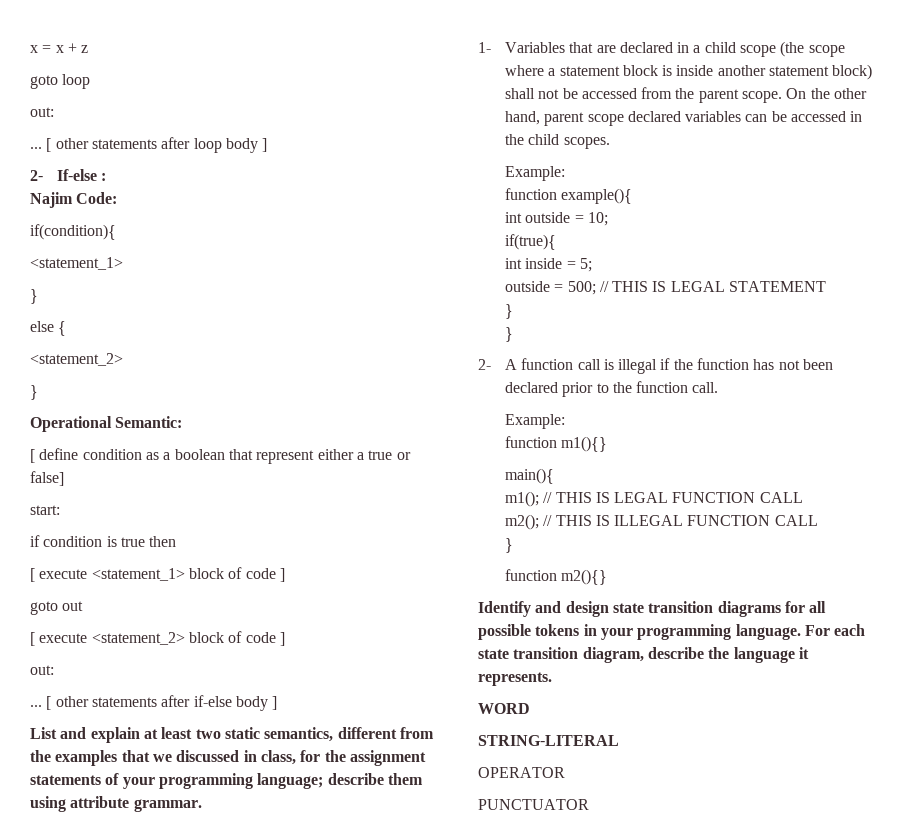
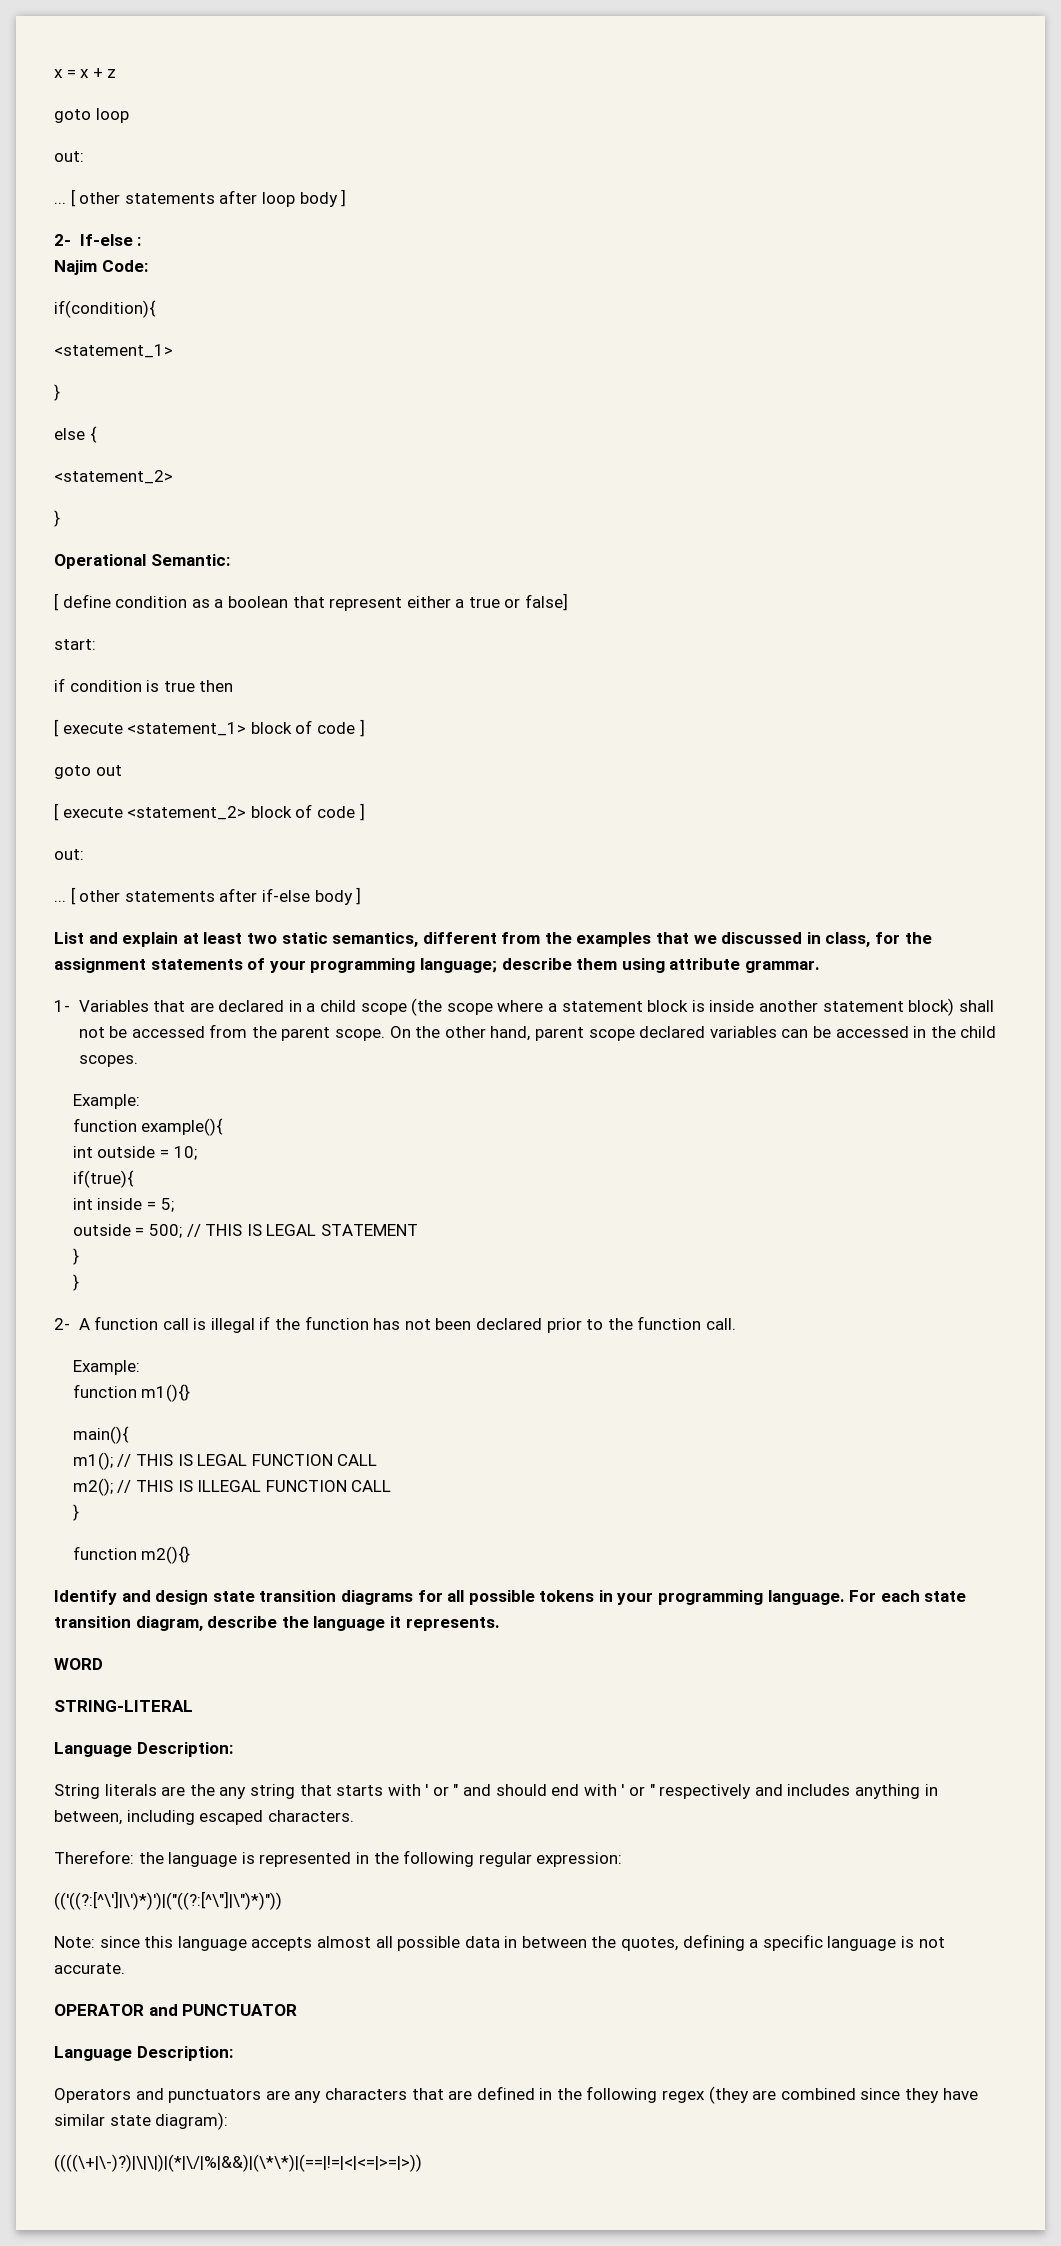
  STRING-LITERAL
- OPERATOR
- PUNCTUATOR
+ Language Description:
+ String literals are the any string that starts with ' or " and should end with ' or " respectively and includes anything in between, including escaped characters.
+ Therefore: the language is represented in the following regular expression:
+ (('((?:[^\']|\')*)')|("((?:[^\"]|\")*)"))
+ Note: since this language accepts almost all possible data in between the quotes, defining a specific language is not accurate.
+ OPERATOR and PUNCTUATOR
+ Language Description:
+ Operators and punctuators are any characters that are defined in the following regex (they are combined since they have similar state diagram):
+ ((((\+|\-)?)|\|\|)|(*|\/|%|&&)|(\*\*)|(==|!=|<|<=|>=|>))

